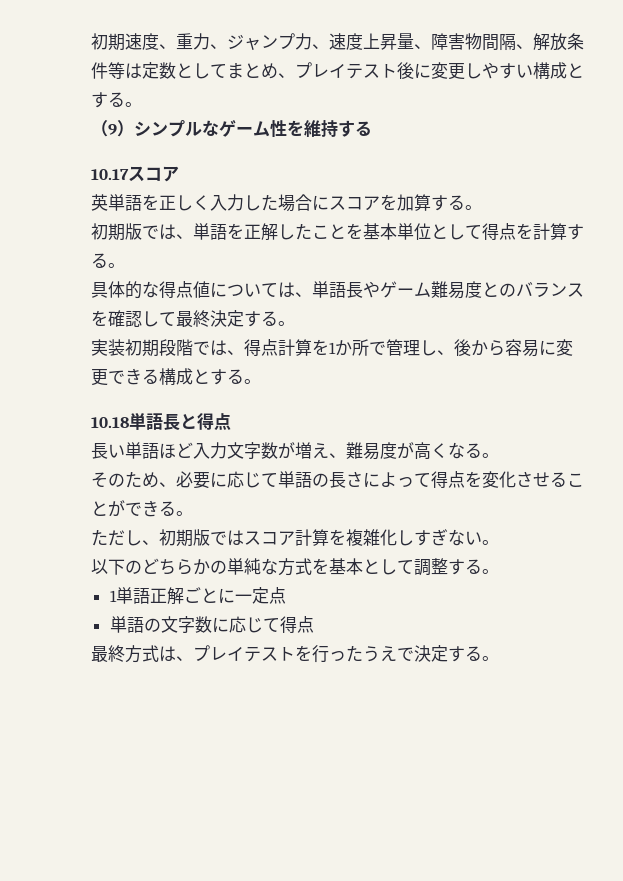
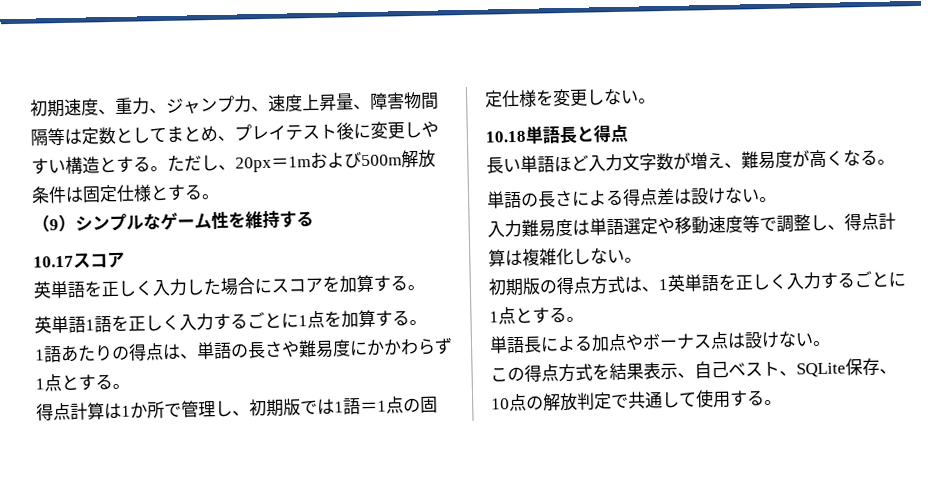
- 初期速度、重力、ジャンプ力、速度上昇量、障害物間隔、解放条件等は定数としてまとめ、プレイテスト後に変更しやすい構成とする。
+ 初期速度、重力、ジャンプ力、速度上昇量、障害物間隔等は定数としてまとめ、プレイテスト後に変更しやすい構造とする。ただし、20px＝1mおよび500m解放条件は固定仕様とする。
- 初期版では、単語を正解したことを基本単位として得点を計算する。
- 具体的な得点値については、単語長やゲーム難易度とのバランスを確認して最終決定する。
- 実装初期段階では、得点計算を1か所で管理し、後から容易に変更できる構成とする。
+ 英単語1語を正しく入力するごとに1点を加算する。
+ 1語あたりの得点は、単語の長さや難易度にかかわらず1点とする。
+ 得点計算は1か所で管理し、初期版では1語＝1点の固定仕様を変更しない。
- そのため、必要に応じて単語の長さによって得点を変化させることができる。
- ただし、初期版ではスコア計算を複雑化しすぎない。
- 以下のどちらかの単純な方式を基本として調整する。
- 1単語正解ごとに一定点
- 単語の文字数に応じて得点
- 最終方式は、プレイテストを行ったうえで決定する。
+ 単語の長さによる得点差は設けない。
+ 入力難易度は単語選定や移動速度等で調整し、得点計算は複雑化しない。
+ 初期版の得点方式は、1英単語を正しく入力するごとに1点とする。
+ 単語長による加点やボーナス点は設けない。
+ この得点方式を結果表示、自己ベスト、SQLite保存、10点の解放判定で共通して使用する。

